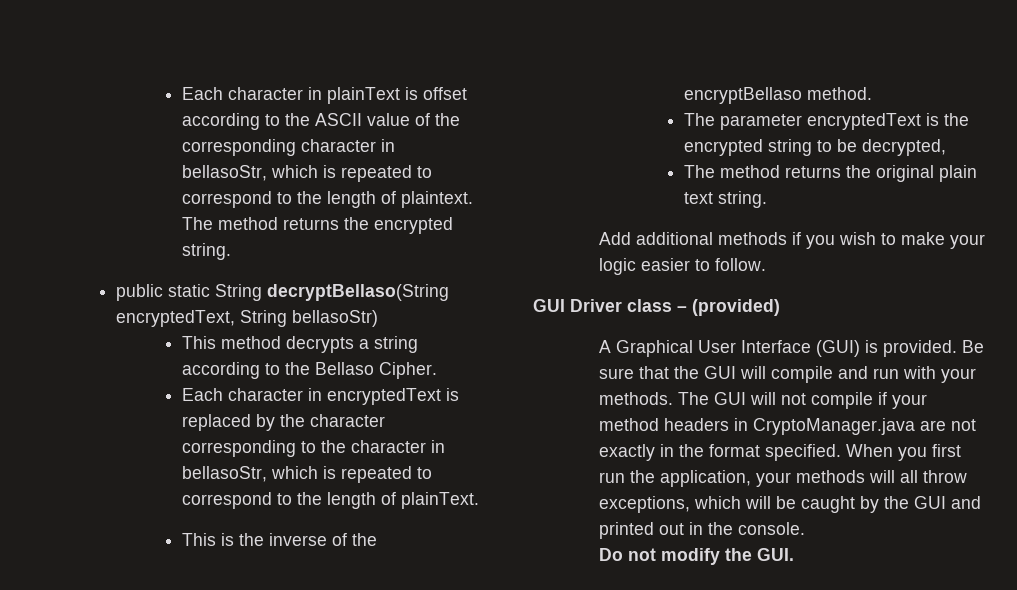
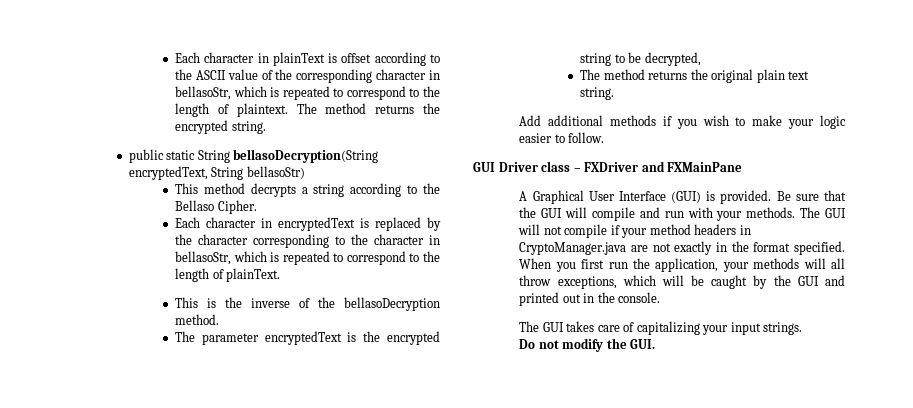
- public static String decryptBellaso(String encryptedText, String bellasoStr)
+ public static String bellasoDecryption(String encryptedText, String bellasoStr)
- This is the inverse of the encryptBellaso method.
+ This is the inverse of the bellasoDecryption method.
- GUI Driver class – (provided)
+ GUI Driver class – FXDriver and FXMainPane
+ The GUI takes care of capitalizing your input strings.

